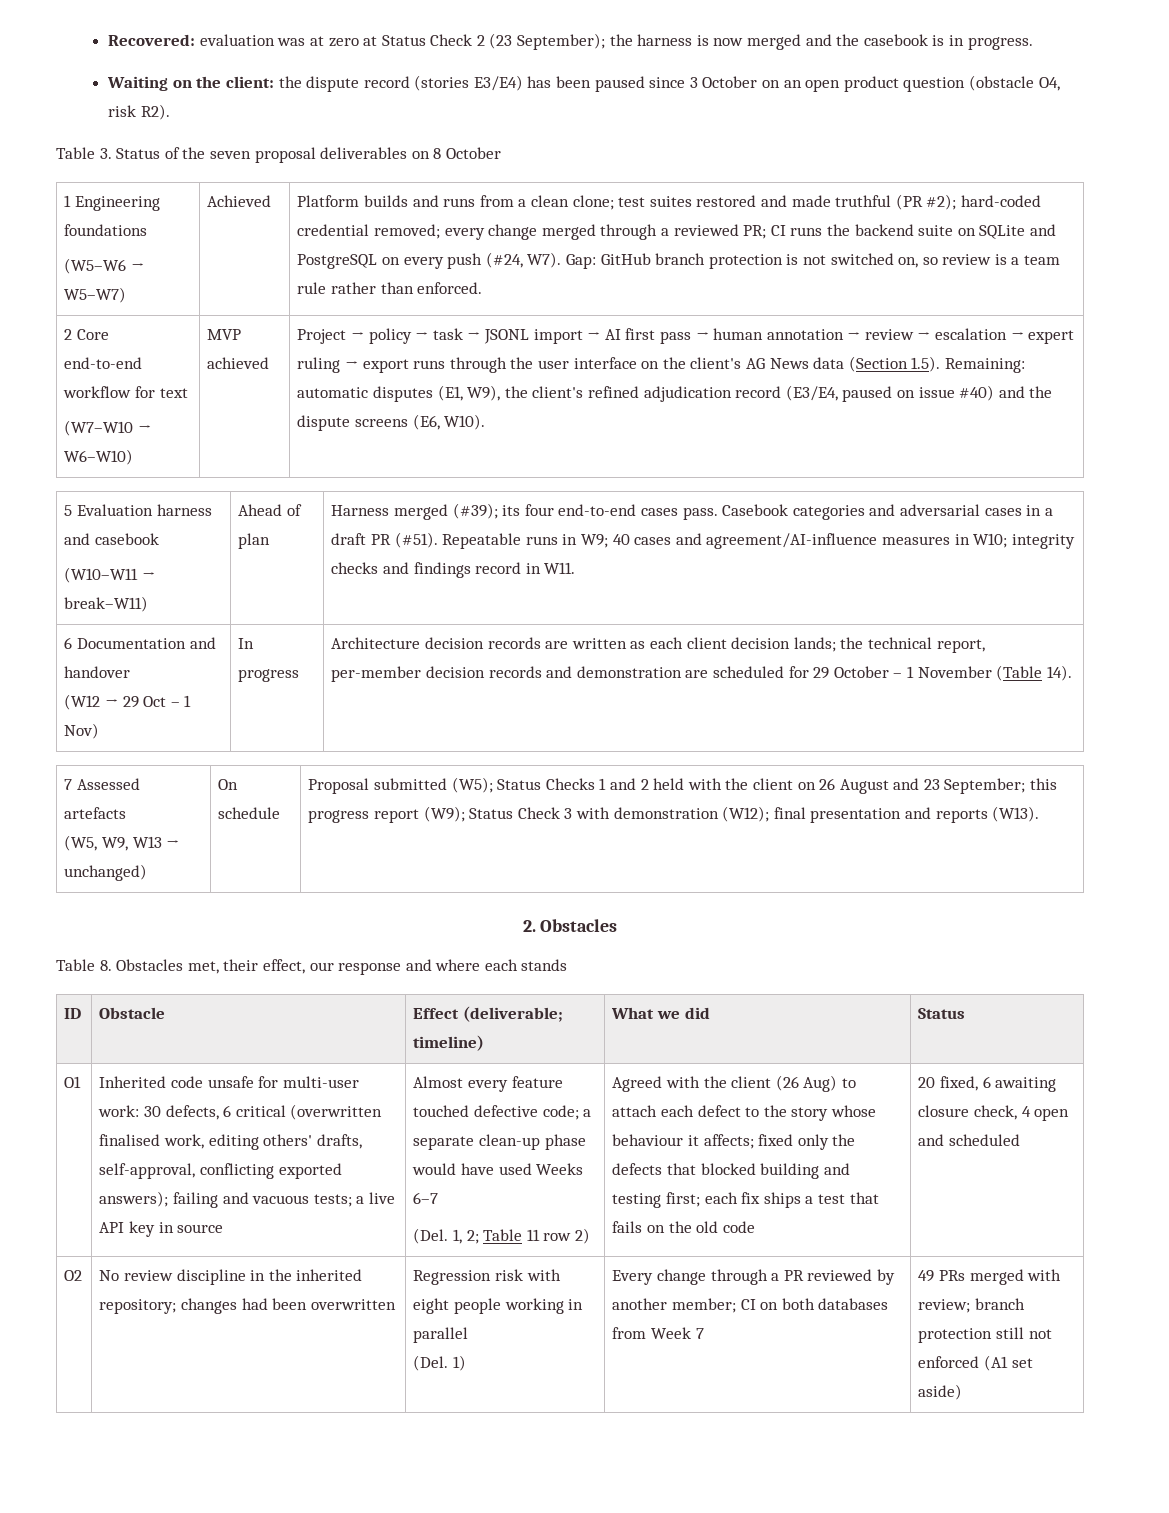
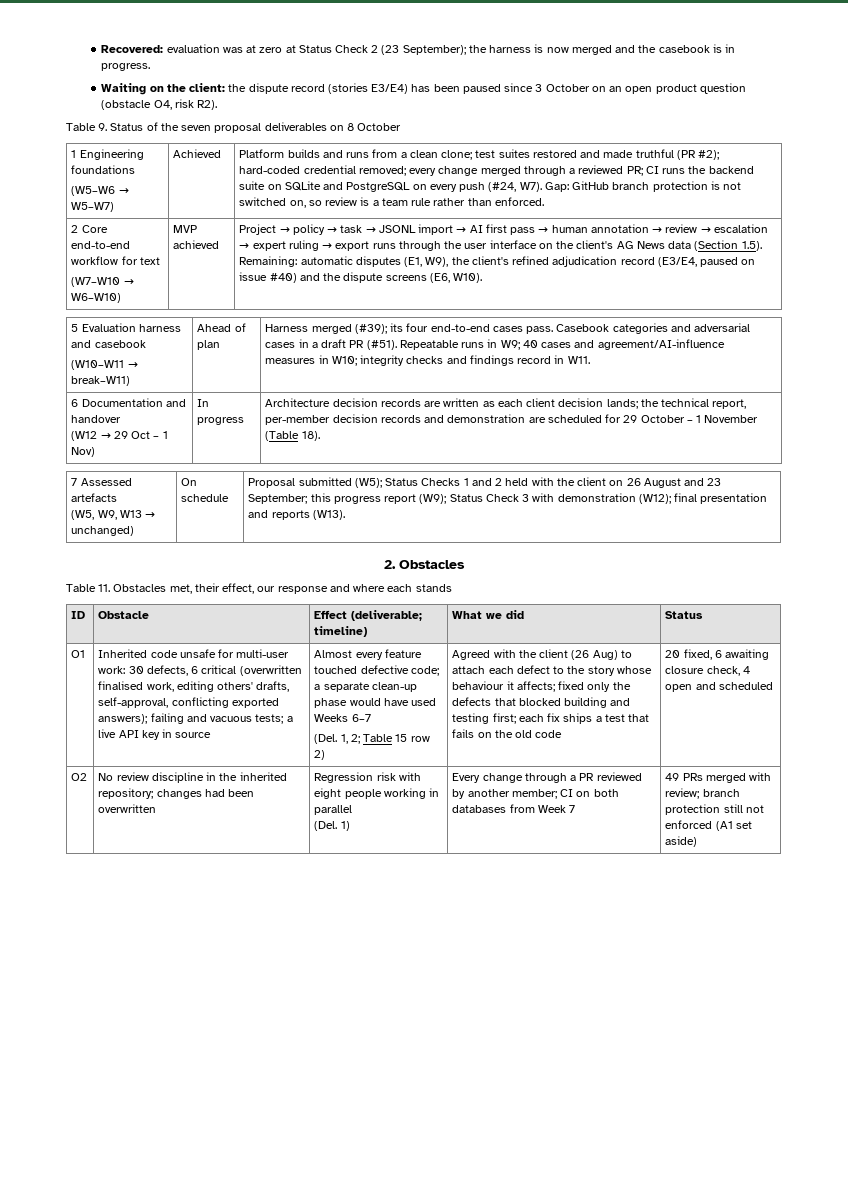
- Table 3. Status of the seven proposal deliverables on 8 October
+ Table 9. Status of the seven proposal deliverables on 8 October
- Architecture decision records are written as each client decision lands; the technical report, per-member decision records and demonstration are scheduled for 29 October – 1 November (Table 14).
+ Architecture decision records are written as each client decision lands; the technical report, per-member decision records and demonstration are scheduled for 29 October – 1 November (Table 18).
- Table 8. Obstacles met, their effect, our response and where each stands
+ Table 11. Obstacles met, their effect, our response and where each stands
- (Del. 1, 2; Table 11 row 2)
+ (Del. 1, 2; Table 15 row 2)

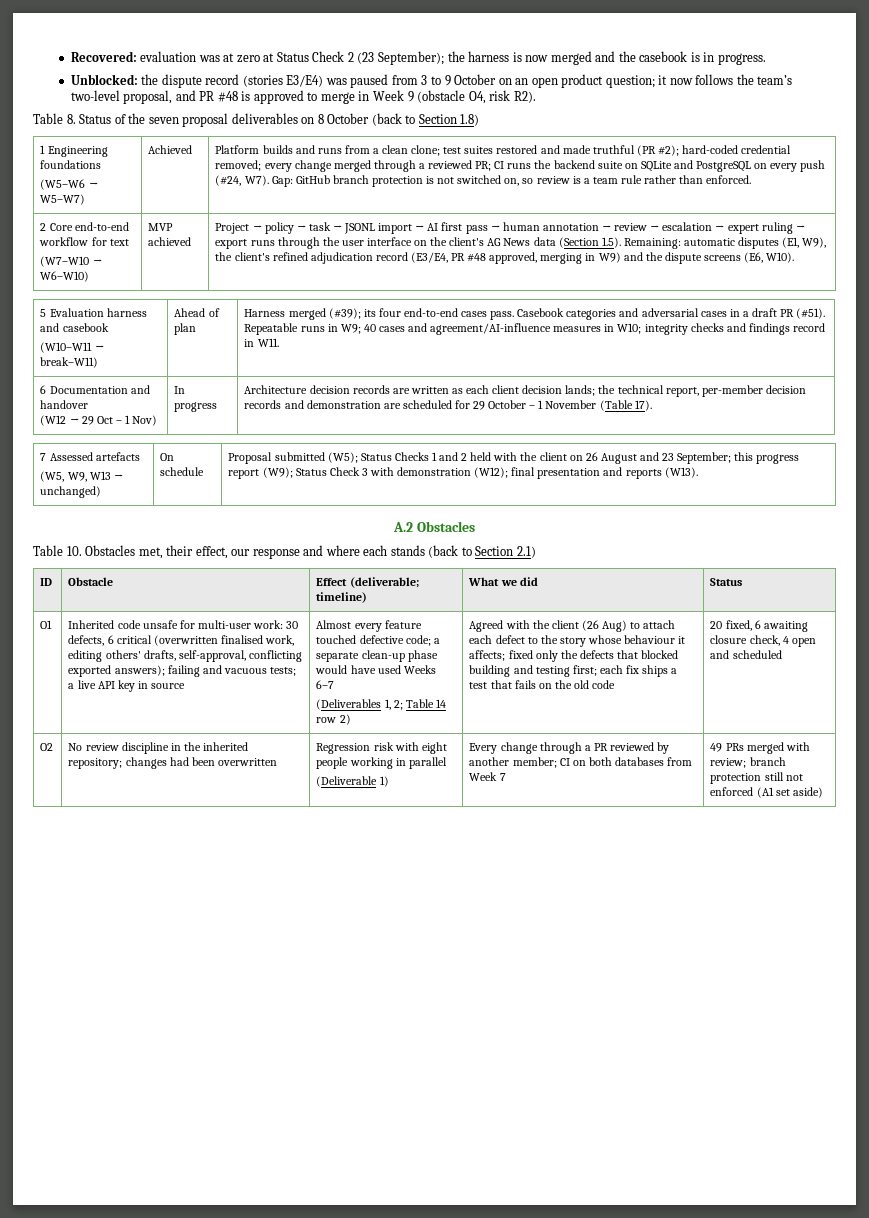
- Waiting on the client: the dispute record (stories E3/E4) has been paused since 3 October on an open product question (obstacle O4, risk R2).
+ Unblocked: the dispute record (stories E3/E4) was paused from 3 to 9 October on an open product question; it now follows the team’s two-level proposal, and PR #48 is approved to merge in Week 9 (obstacle O4, risk R2).
- Table 9. Status of the seven proposal deliverables on 8 October
+ Table 8. Status of the seven proposal deliverables on 8 October (back to Section 1.8)
- Project → policy → task → JSONL import → AI first pass → human annotation → review → escalation → expert ruling → export runs through the user interface on the client's AG News data (Section 1.5). Remaining: automatic disputes (E1, W9), the client's refined adjudication record (E3/E4, paused on issue #40) and the dispute screens (E6, W10).
+ Project → policy → task → JSONL import → AI first pass → human annotation → review → escalation → expert ruling → export runs through the user interface on the client's AG News data (Section 1.5). Remaining: automatic disputes (E1, W9), the client's refined adjudication record (E3/E4, PR #48 approved, merging in W9) and the dispute screens (E6, W10).
- Architecture decision records are written as each client decision lands; the technical report, per-member decision records and demonstration are scheduled for 29 October – 1 November (Table 18).
+ Architecture decision records are written as each client decision lands; the technical report, per-member decision records and demonstration are scheduled for 29 October – 1 November (Table 17).
- 2. Obstacles
+ A.2 Obstacles
- Table 11. Obstacles met, their effect, our response and where each stands
+ Table 10. Obstacles met, their effect, our response and where each stands (back to Section 2.1)
- (Del. 1, 2; Table 15 row 2)
+ (Deliverables 1, 2; Table 14 row 2)
- (Del. 1)
+ (Deliverable 1)

